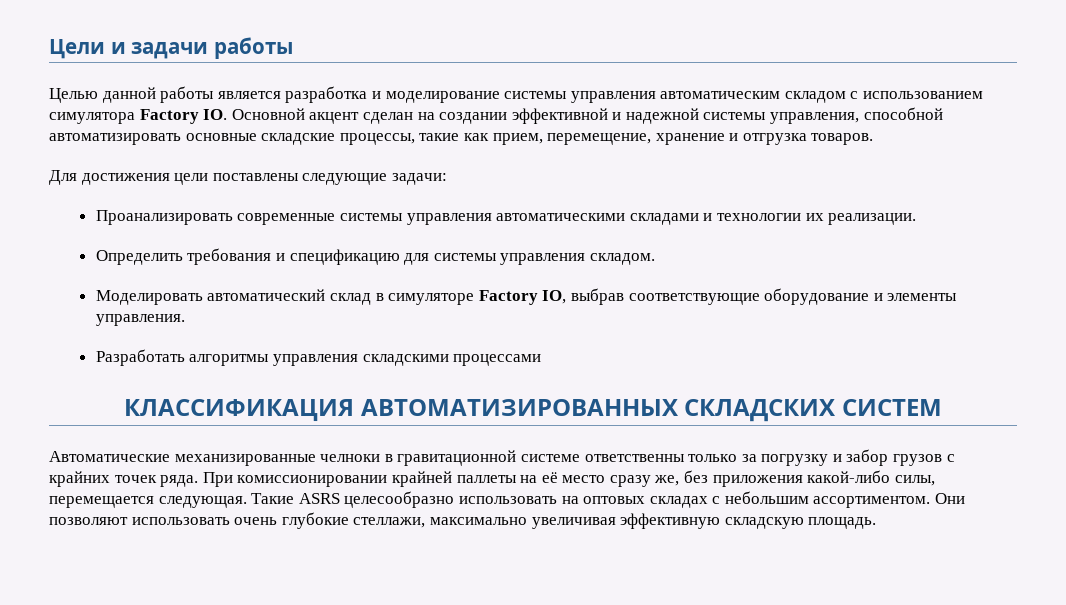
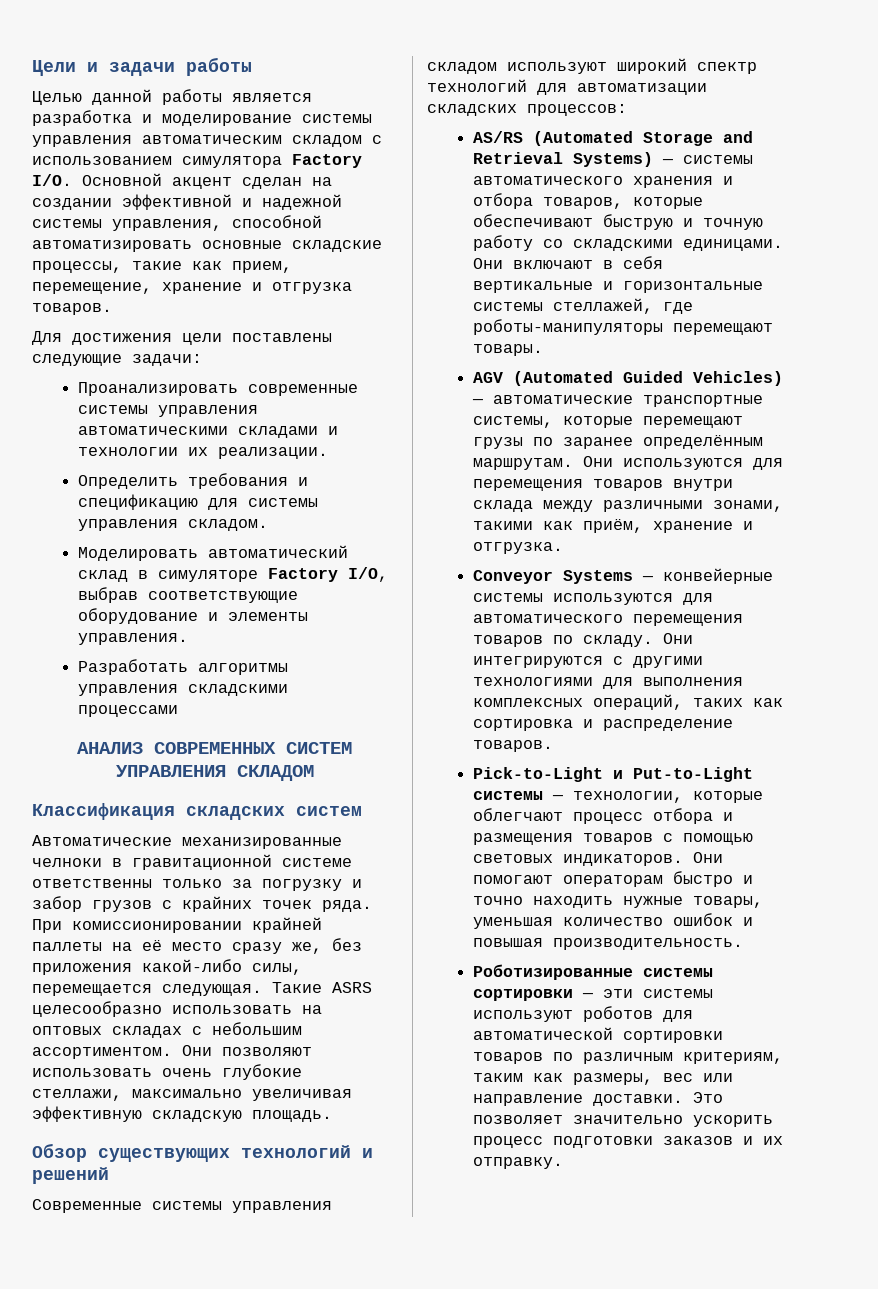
- Целью данной работы является разработка и моделирование системы управления автоматическим складом с использованием симулятора Factory IO. Основной акцент сделан на создании эффективной и надежной системы управления, способной автоматизировать основные складские процессы, такие как прием, перемещение, хранение и отгрузка товаров.
+ Целью данной работы является разработка и моделирование системы управления автоматическим складом с использованием симулятора Factory I/O. Основной акцент сделан на создании эффективной и надежной системы управления, способной автоматизировать основные складские процессы, такие как прием, перемещение, хранение и отгрузка товаров.
- Моделировать автоматический склад в симуляторе Factory IO, выбрав соответствующие оборудование и элементы управления.
+ Моделировать автоматический склад в симуляторе Factory I/O, выбрав соответствующие оборудование и элементы управления.
- КЛАССИФИКАЦИЯ АВТОМАТИЗИРОВАННЫХ СКЛАДСКИХ СИСТЕМ
+ АНАЛИЗ СОВРЕМЕННЫХ СИСТЕМ УПРАВЛЕНИЯ СКЛАДОМ
+ Классификация складских систем
+ Обзор существующих технологий и решений
+ Современные системы управления складом используют широкий спектр технологий для автоматизации складских процессов:
+ AS/RS (Automated Storage and Retrieval Systems) — системы автоматического хранения и отбора товаров, которые обеспечивают быструю и точную работу со складскими единицами. Они включают в себя вертикальные и горизонтальные системы стеллажей, где роботы-манипуляторы перемещают товары.
+ AGV (Automated Guided Vehicles) — автоматические транспортные системы, которые перемещают грузы по заранее определённым маршрутам. Они используются для перемещения товаров внутри склада между различными зонами, такими как приём, хранение и отгрузка.
+ Conveyor Systems — конвейерные системы используются для автоматического перемещения товаров по складу. Они интегрируются с другими технологиями для выполнения комплексных операций, таких как сортировка и распределение товаров.
+ Pick-to-Light и Put-to-Light системы — технологии, которые облегчают процесс отбора и размещения товаров с помощью световых индикаторов. Они помогают операторам быстро и точно находить нужные товары, уменьшая количество ошибок и повышая производительность.
+ Роботизированные системы сортировки — эти системы используют роботов для автоматической сортировки товаров по различным критериям, таким как размеры, вес или направление доставки. Это позволяет значительно ускорить процесс подготовки заказов и их отправку.

